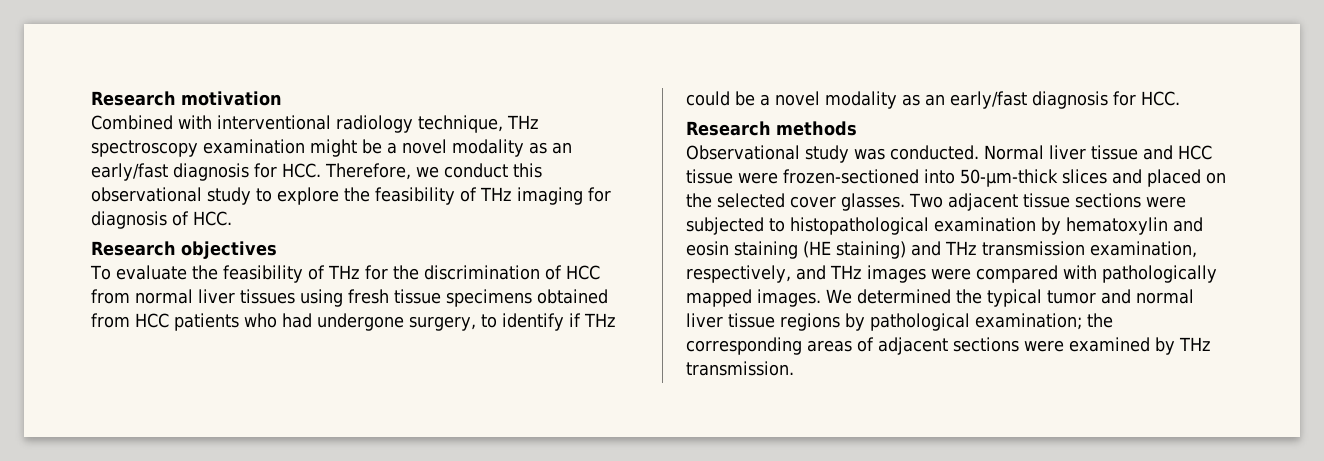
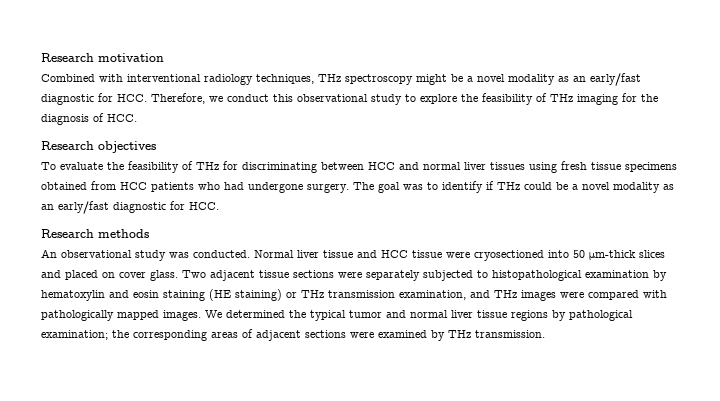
- Combined with interventional radiology technique, THz spectroscopy examination might be a novel modality as an early/fast diagnosis for HCC. Therefore, we conduct this observational study to explore the feasibility of THz imaging for diagnosis of HCC.
+ Combined with interventional radiology techniques, THz spectroscopy might be a novel modality as an early/fast diagnostic for HCC. Therefore, we conduct this observational study to explore the feasibility of THz imaging for the diagnosis of HCC.
- To evaluate the feasibility of THz for the discrimination of HCC from normal liver tissues using fresh tissue specimens obtained from HCC patients who had undergone surgery, to identify if THz could be a novel modality as an early/fast diagnosis for HCC.
+ To evaluate the feasibility of THz for discriminating between HCC and normal liver tissues using fresh tissue specimens obtained from HCC patients who had undergone surgery. The goal was to identify if THz could be a novel modality as an early/fast diagnostic for HCC.
- Observational study was conducted.
+ An observational study was conducted.
- Normal liver tissue and HCC tissue were frozen-sectioned into 50-μm-thick slices and placed on the selected cover glasses.
+ Normal liver tissue and HCC tissue were cryosectioned into 50 μm-thick slices and placed on cover glass.
- Two adjacent tissue sections were subjected to histopathological examination by hematoxylin and eosin staining (HE staining) and THz transmission examination, respectively, and THz images were compared with pathologically mapped images.
+ Two adjacent tissue sections were separately subjected to histopathological examination by hematoxylin and eosin staining (HE staining) or THz transmission examination, and THz images were compared with pathologically mapped images.

